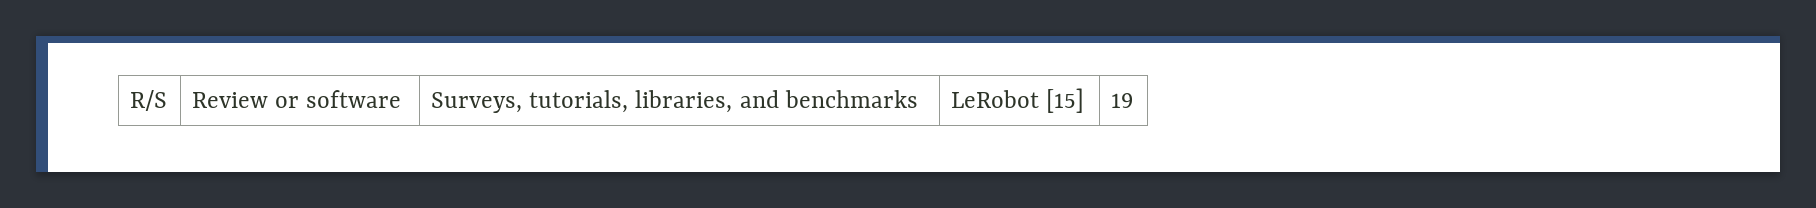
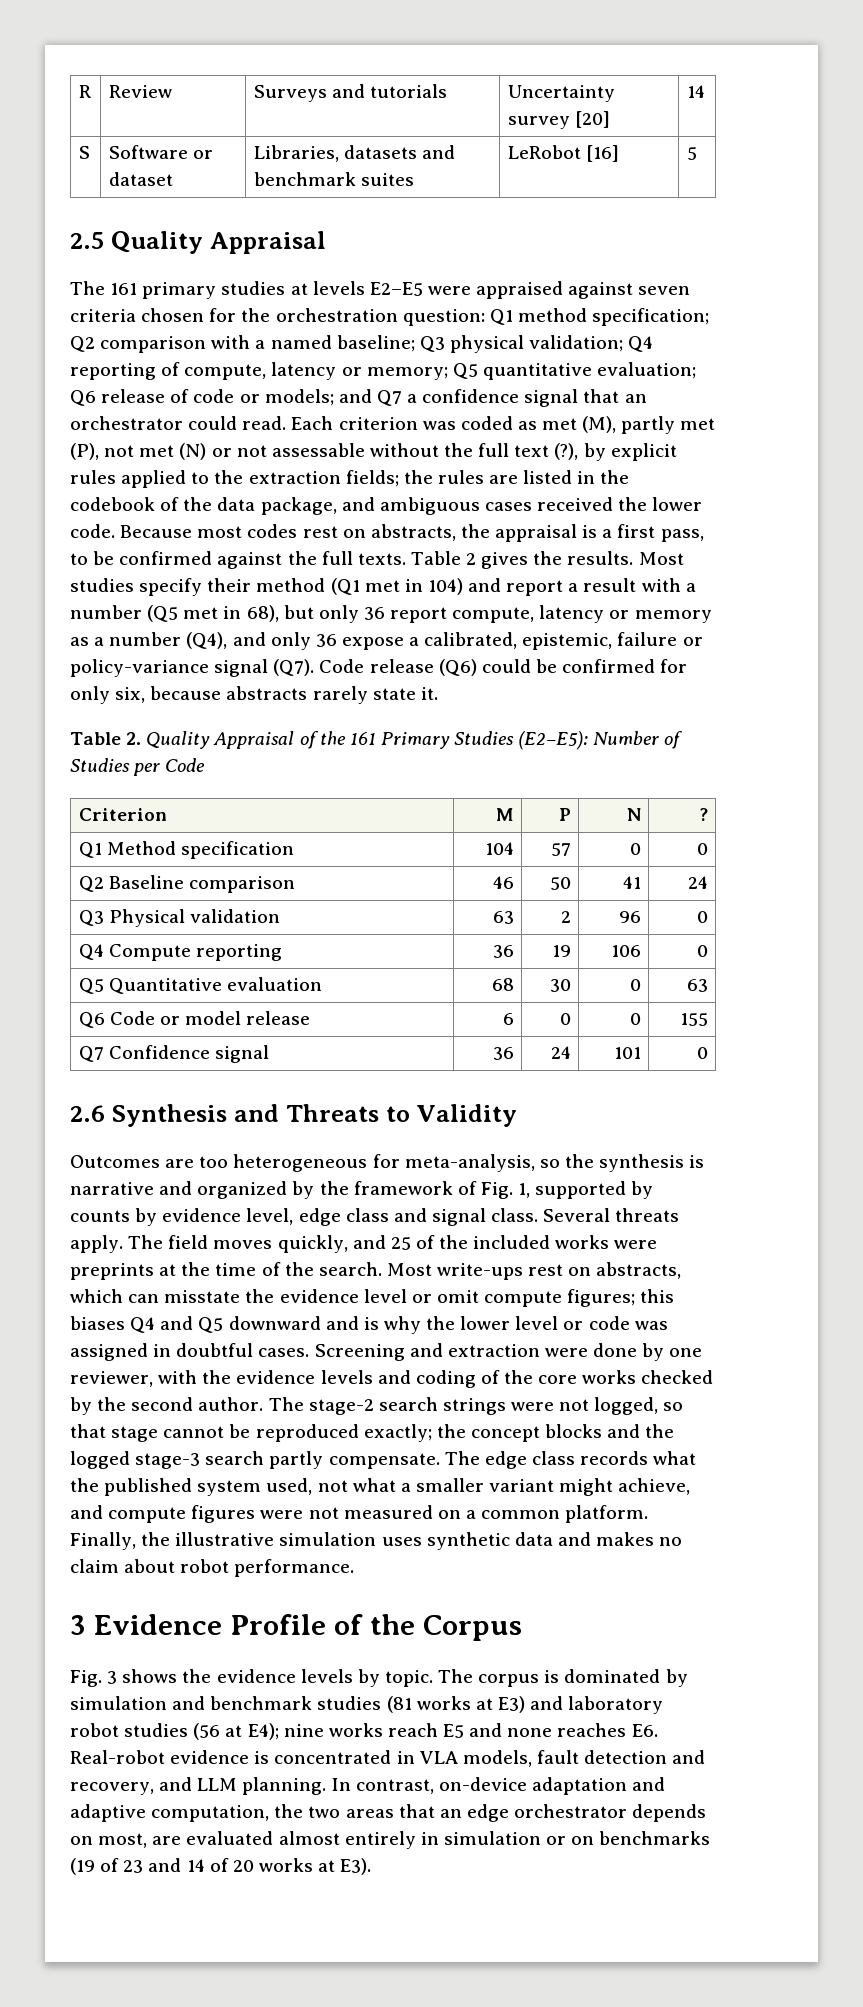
- R/S | Review or software | Surveys, tutorials, libraries, and benchmarks | LeRobot [15] | 19
+ R | Review | Surveys and tutorials | Uncertainty survey [20] | 14
+ S | Software or dataset | Libraries, datasets and benchmark suites | LeRobot [16] | 5
+ 2.5 Quality Appraisal
+ The 161 primary studies at levels E2–E5 were appraised against seven criteria chosen for the orchestration question: Q1 method specification; Q2 comparison with a named baseline; Q3 physical validation; Q4 reporting of compute, latency or memory; Q5 quantitative evaluation; Q6 release of code or models; and Q7 a confidence signal that an orchestrator could read. Each criterion was coded as met (M), partly met (P), not met (N) or not assessable without the full text (?), by explicit rules applied to the extraction fields; the rules are listed in the codebook of the data package, and ambiguous cases received the lower code. Because most codes rest on abstracts, the appraisal is a first pass, to be confirmed against the full texts. Table 2 gives the results. Most studies specify their method (Q1 met in 104) and report a result with a number (Q5 met in 68), but only 36 report compute, latency or memory as a number (Q4), and only 36 expose a calibrated, epistemic, failure or policy-variance signal (Q7). Code release (Q6) could be confirmed for only six, because abstracts rarely state it.
+ Table 2. Quality Appraisal of the 161 Primary Studies (E2–E5): Number of Studies per Code
+ Criterion | M | P | N | ?
+ Q1 Method specification | 104 | 57 | 0 | 0
+ Q2 Baseline comparison | 46 | 50 | 41 | 24
+ Q3 Physical validation | 63 | 2 | 96 | 0
+ Q4 Compute reporting | 36 | 19 | 106 | 0
+ Q5 Quantitative evaluation | 68 | 30 | 0 | 63
+ Q6 Code or model release | 6 | 0 | 0 | 155
+ Q7 Confidence signal | 36 | 24 | 101 | 0
+ 2.6 Synthesis and Threats to Validity
+ Outcomes are too heterogeneous for meta-analysis, so the synthesis is narrative and organized by the framework of Fig. 1, supported by counts by evidence level, edge class and signal class. Several threats apply. The field moves quickly, and 25 of the included works were preprints at the time of the search. Most write-ups rest on abstracts, which can misstate the evidence level or omit compute figures; this biases Q4 and Q5 downward and is why the lower level or code was assigned in doubtful cases. Screening and extraction were done by one reviewer, with the evidence levels and coding of the core works checked by the second author. The stage-2 search strings were not logged, so that stage cannot be reproduced exactly; the concept blocks and the logged stage-3 search partly compensate. The edge class records what the published system used, not what a smaller variant might achieve, and compute figures were not measured on a common platform. Finally, the illustrative simulation uses synthetic data and makes no claim about robot performance.
+ 3 Evidence Profile of the Corpus
+ Fig. 3 shows the evidence levels by topic. The corpus is dominated by simulation and benchmark studies (81 works at E3) and laboratory robot studies (56 at E4); nine works reach E5 and none reaches E6. Real-robot evidence is concentrated in VLA models, fault detection and recovery, and LLM planning. In contrast, on-device adaptation and adaptive computation, the two areas that an edge orchestrator depends on most, are evaluated almost entirely in simulation or on benchmarks (19 of 23 and 14 of 20 works at E3).

